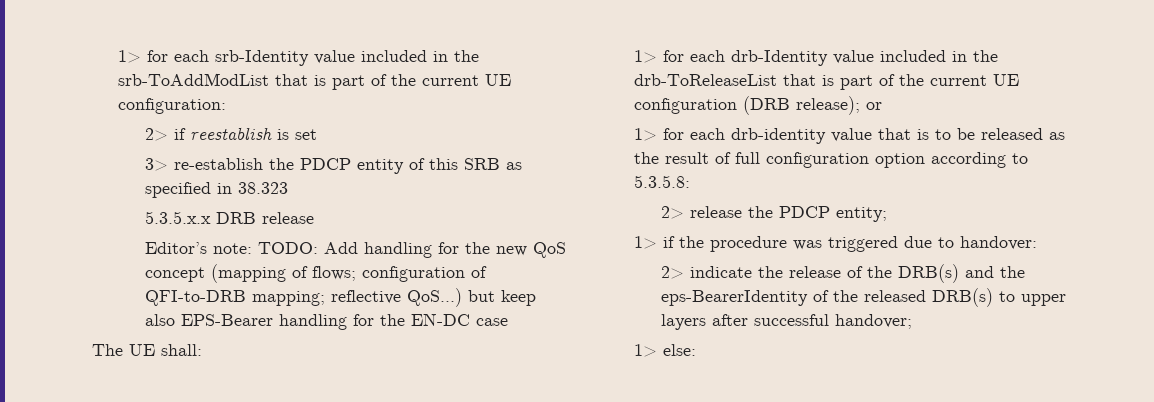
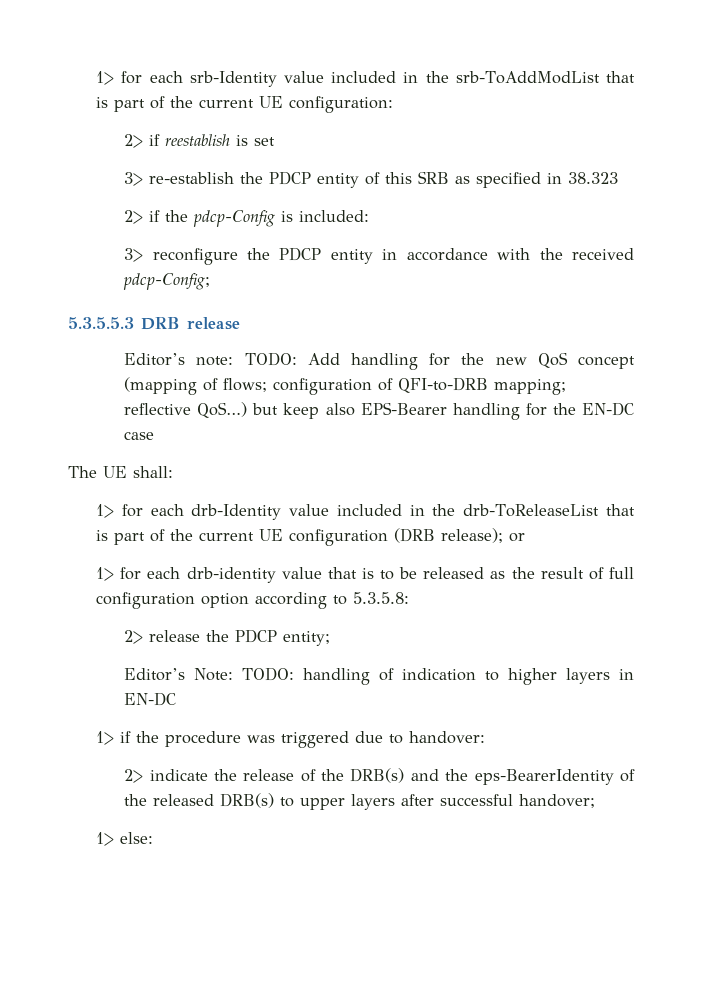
- 5.3.5.x.x DRB release
+ 2> if the pdcp-Config is included:
+ 3> reconfigure the PDCP entity in accordance with the received pdcp-Config;
+ 5.3.5.5.3 DRB release
+ Editor’s Note: TODO: handling of indication to higher layers in EN-DC

